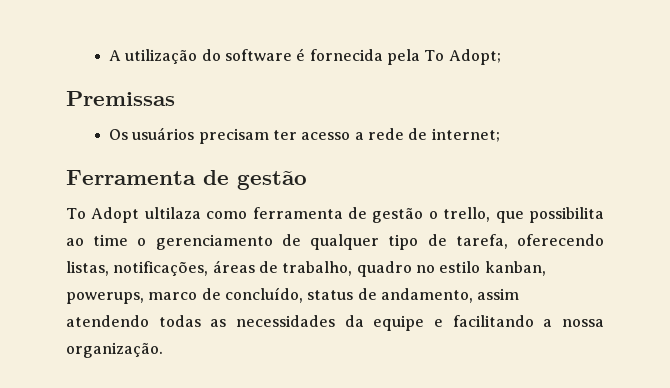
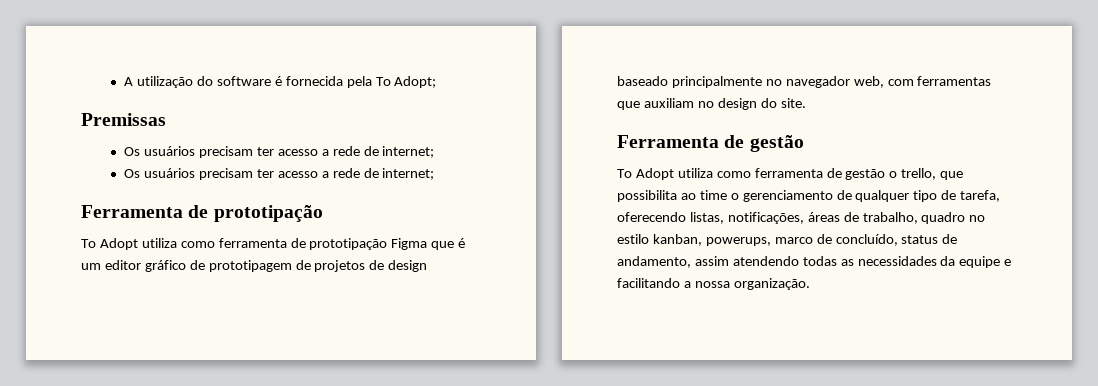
  Premissas
  Os usuários precisam ter acesso a rede de internet;
+ Os usuários precisam ter acesso a rede de internet;
+ Ferramenta de prototipação
+ To Adopt utiliza como ferramenta de prototipação Figma que é um editor gráfico de prototipagem de projetos de design baseado principalmente no navegador web, com ferramentas que auxiliam no design do site.
- To Adopt ultilaza como ferramenta de gestão o trello, que possibilita ao time o gerenciamento de qualquer tipo de tarefa, oferecendo listas, notificações, áreas de trabalho, quadro no estilo kanban, powerups, marco de concluído, status de andamento, assim atendendo todas as necessidades da equipe e facilitando a nossa organização.
+ To Adopt utiliza como ferramenta de gestão o trello, que possibilita ao time o gerenciamento de qualquer tipo de tarefa, oferecendo listas, notificações, áreas de trabalho, quadro no estilo kanban, powerups, marco de concluído, status de andamento, assim atendendo todas as necessidades da equipe e facilitando a nossa organização.

